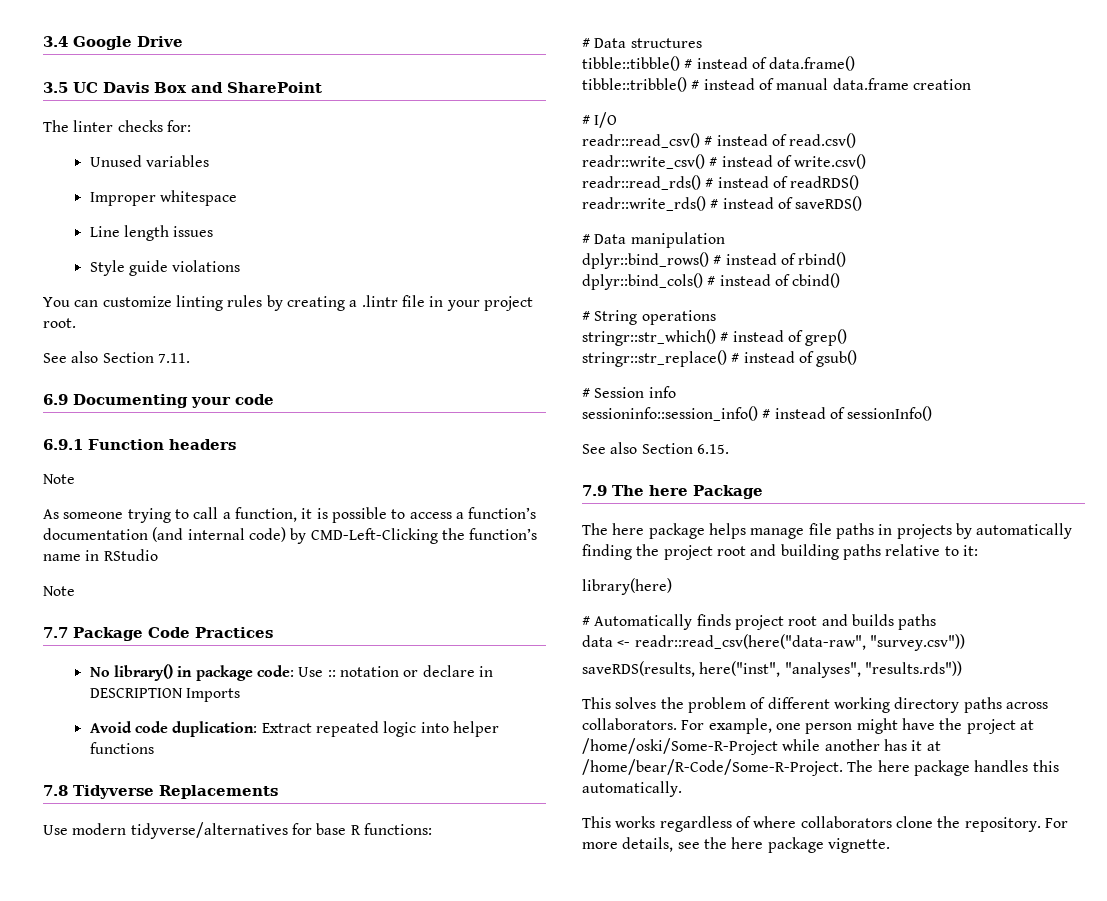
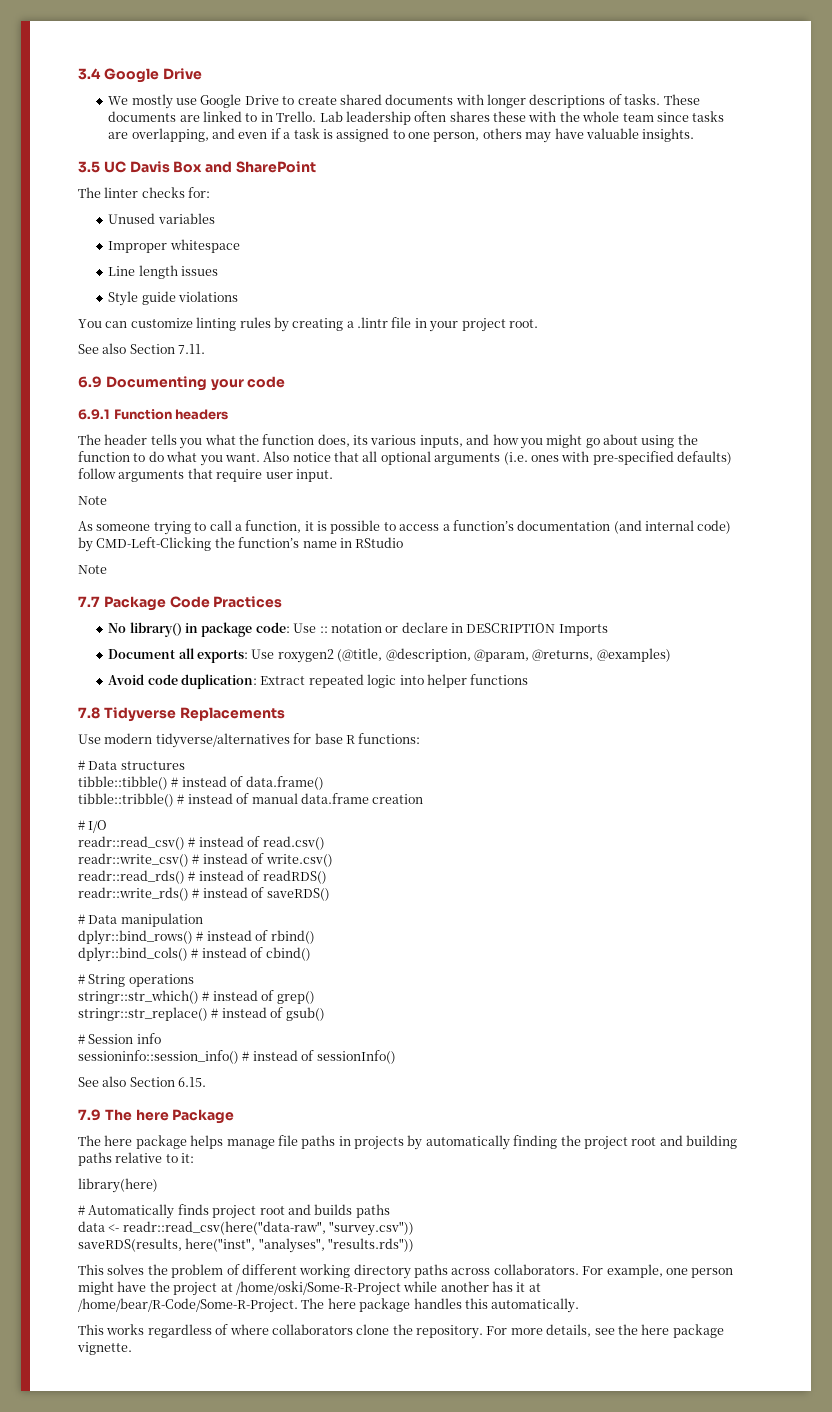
+ We mostly use Google Drive to create shared documents with longer descriptions of tasks. These documents are linked to in Trello. Lab leadership often shares these with the whole team since tasks are overlapping, and even if a task is assigned to one person, others may have valuable insights.
+ The header tells you what the function does, its various inputs, and how you might go about using the function to do what you want. Also notice that all optional arguments (i.e. ones with pre-specified defaults) follow arguments that require user input.
+ Document all exports: Use roxygen2 (@title, @description, @param, @returns, @examples)

